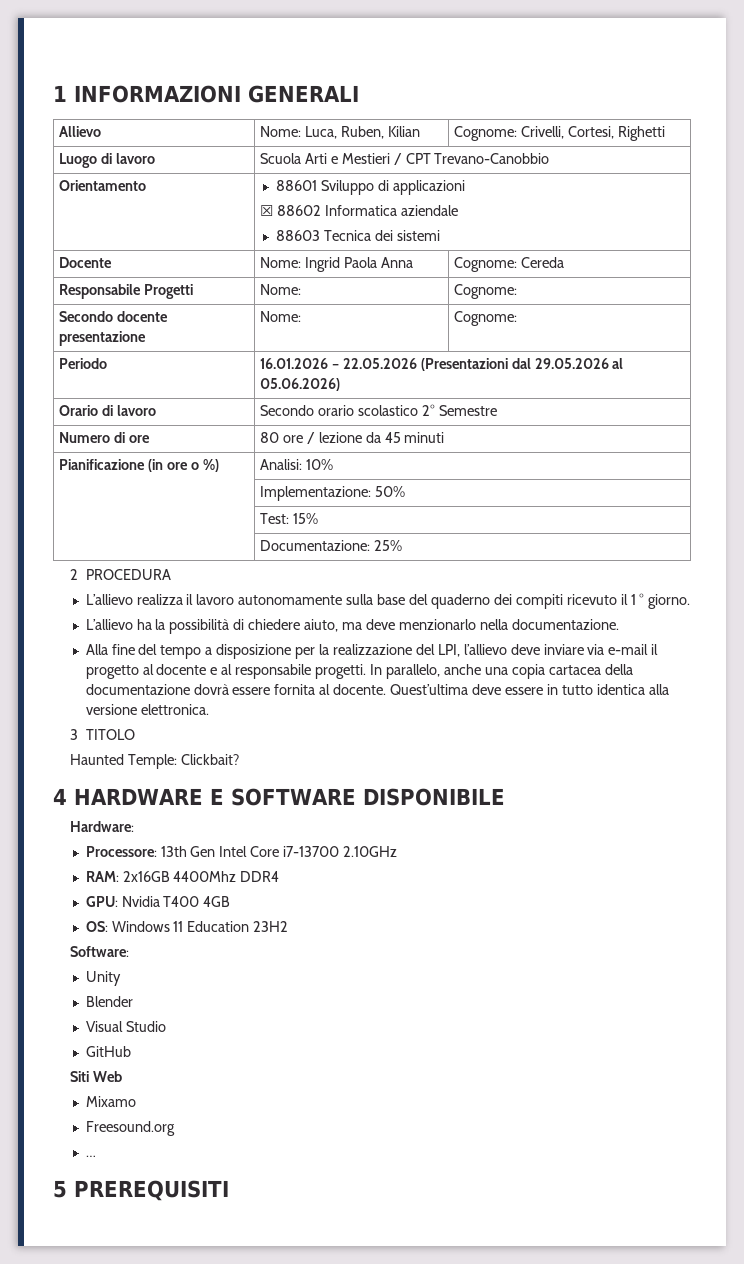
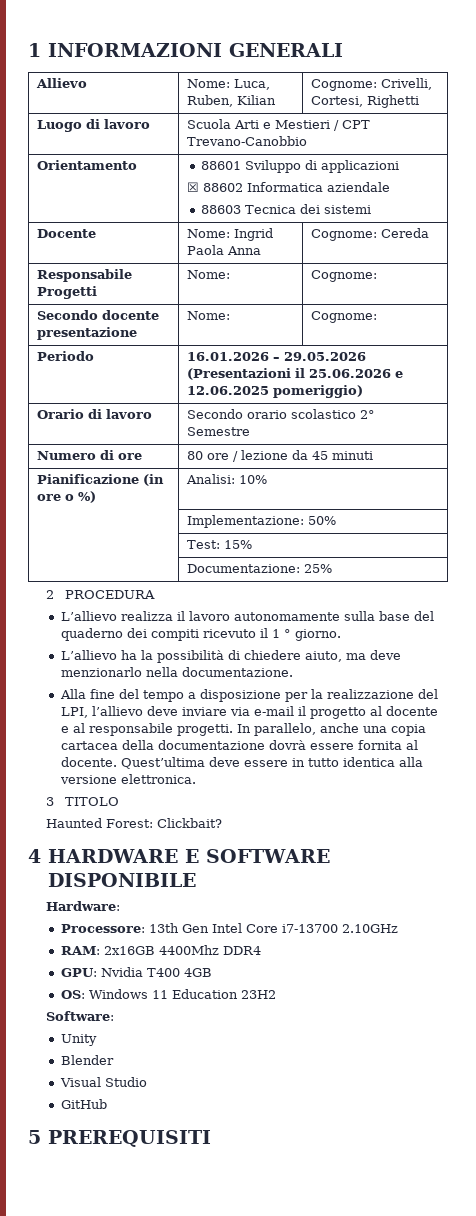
- Periodo | 16.01.2026 – 22.05.2026 (Presentazioni dal 29.05.2026 al 05.06.2026)
+ Periodo | 16.01.2026 – 29.05.2026 (Presentazioni il 25.06.2026 e 12.06.2025 pomeriggio)
- Haunted Temple: Clickbait?
+ Haunted Forest: Clickbait?
- Siti Web
- Mixamo
- Freesound.org
- …

